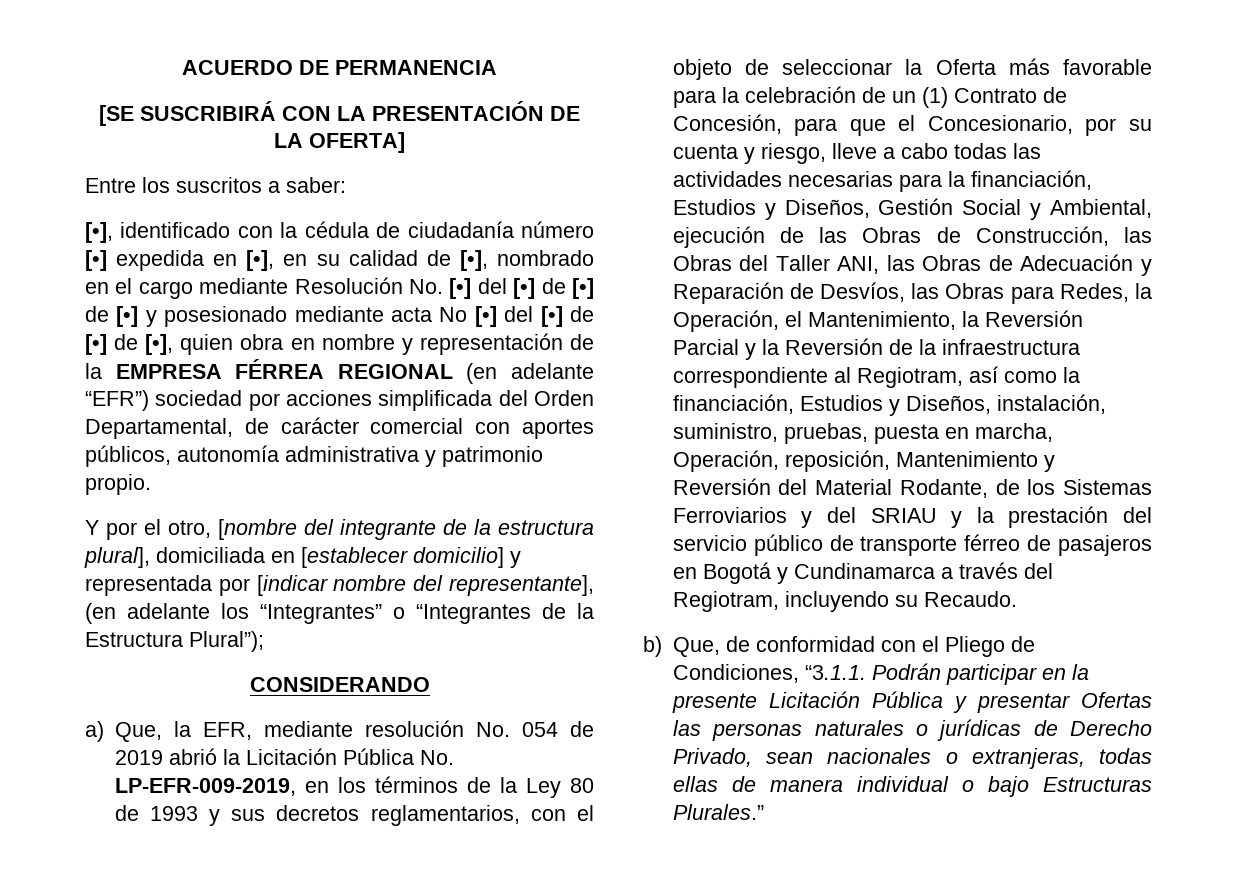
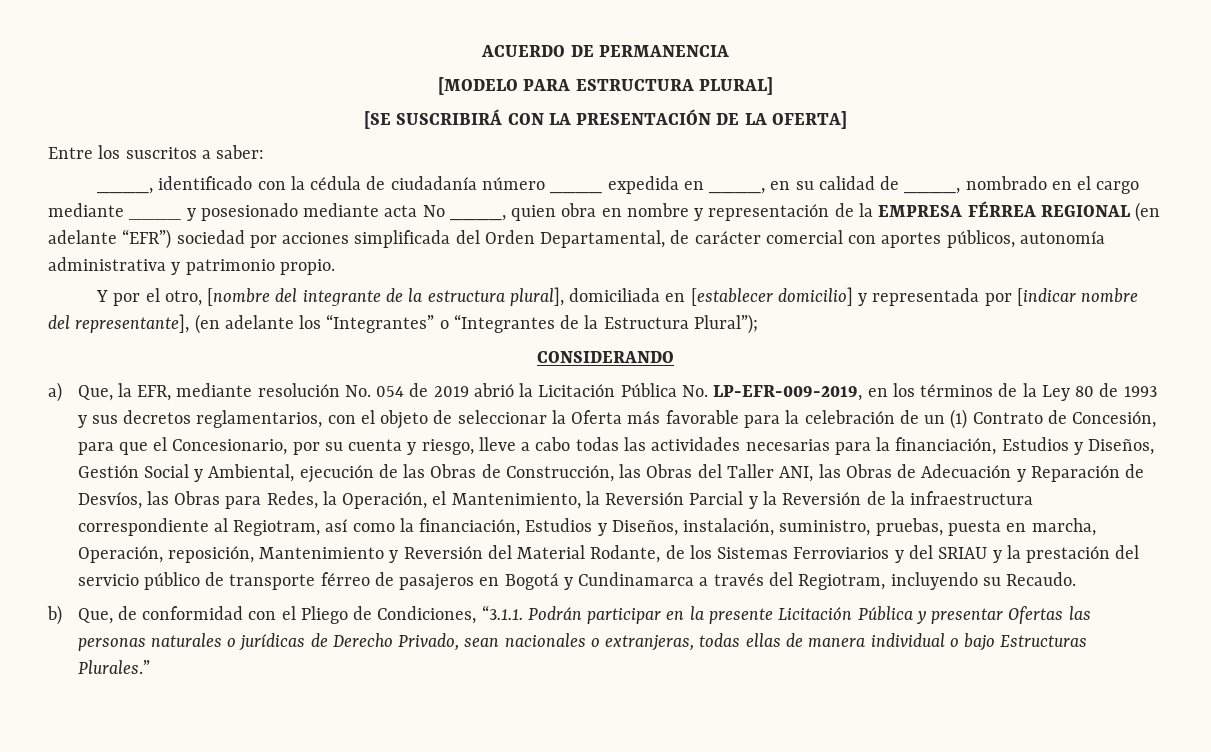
+ [MODELO PARA ESTRUCTURA PLURAL]
- [•], identificado con la cédula de ciudadanía número [•] expedida en [•], en su calidad de [•], nombrado en el cargo mediante Resolución No. [•] del [•] de [•] de [•] y posesionado mediante acta No [•] del [•] de [•] de [•], quien obra en nombre y representación de la EMPRESA FÉRREA REGIONAL (en adelante “EFR”) sociedad por acciones simplificada del Orden Departamental, de carácter comercial con aportes públicos, autonomía administrativa y patrimonio propio.
+ ____, identificado con la cédula de ciudadanía número ____ expedida en ____, en su calidad de ____, nombrado en el cargo mediante ____ y posesionado mediante acta No ____, quien obra en nombre y representación de la EMPRESA FÉRREA REGIONAL (en adelante “EFR”) sociedad por acciones simplificada del Orden Departamental, de carácter comercial con aportes públicos, autonomía administrativa y patrimonio propio.

